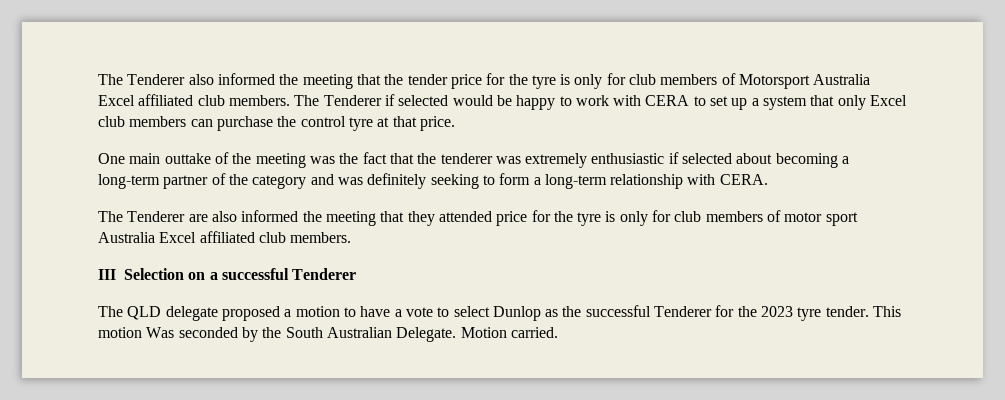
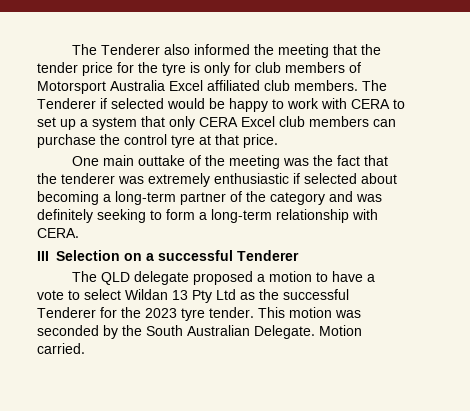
- The Tenderer if selected would be happy to work with CERA to set up a system that only Excel club members can purchase the control tyre at that price.
+ The Tenderer if selected would be happy to work with CERA to set up a system that only CERA Excel club members can purchase the control tyre at that price.
- The Tenderer are also informed the meeting that they attended price for the tyre is only for club members of motor sport Australia Excel affiliated club members.
- The QLD delegate proposed a motion to have a vote to select Dunlop as the successful Tenderer for the 2023 tyre tender.
+ The QLD delegate proposed a motion to have a vote to select Wildan 13 Pty Ltd as the successful Tenderer for the 2023 tyre tender.
- This motion Was seconded by the South Australian Delegate.
+ This motion was seconded by the South Australian Delegate.

